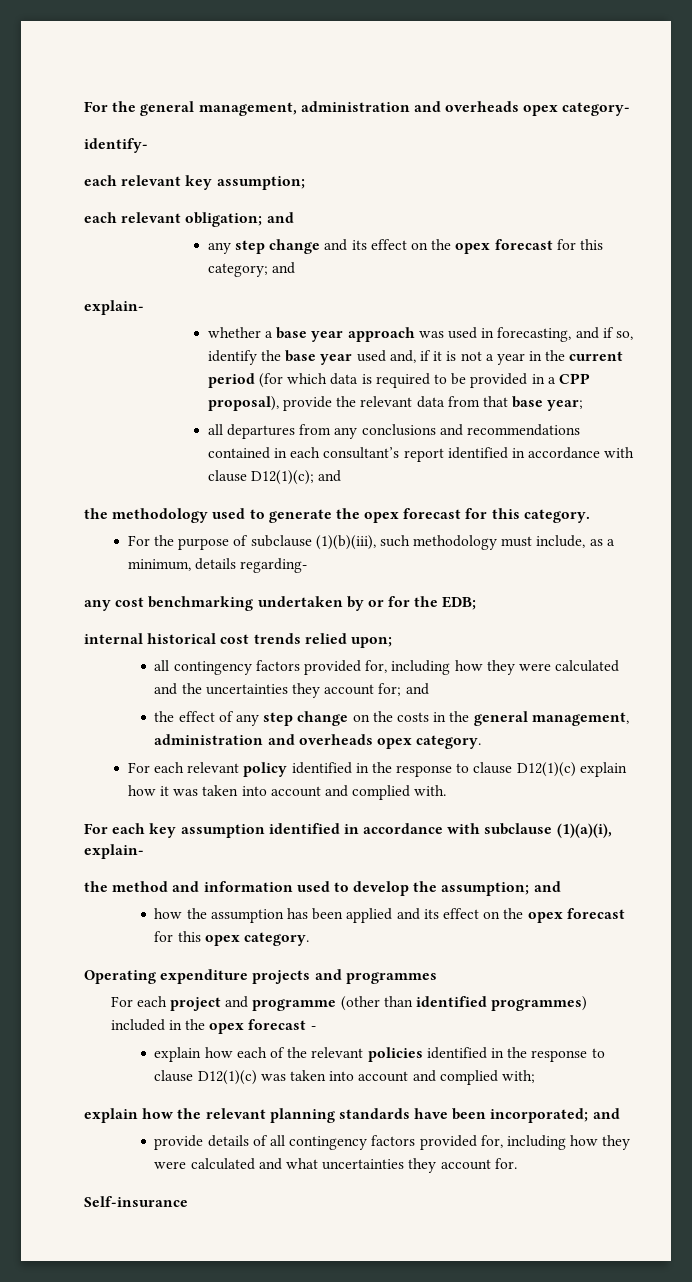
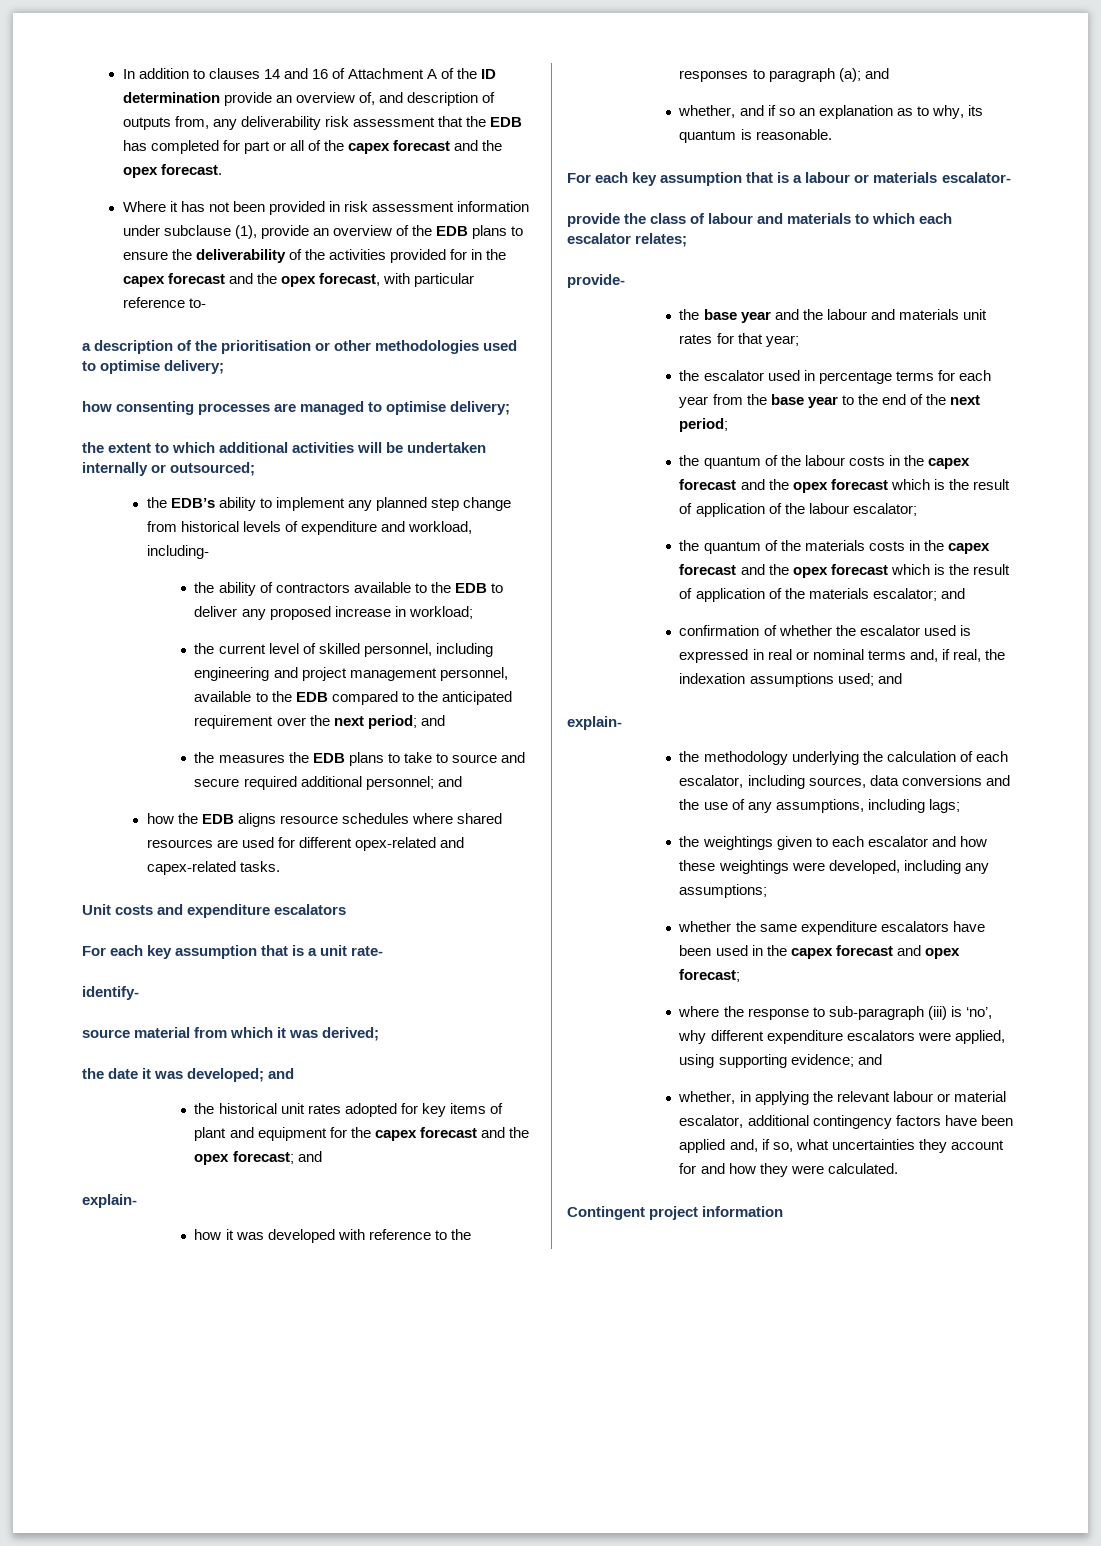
- For the general management, administration and overheads opex category-
+ In addition to clauses 14 and 16 of Attachment A of the ID determination provide an overview of, and description of outputs from, any deliverability risk assessment that the EDB has completed for part or all of the capex forecast and the opex forecast.
+ Where it has not been provided in risk assessment information under subclause (1), provide an overview of the EDB plans to ensure the deliverability of the activities provided for in the capex forecast and the opex forecast, with particular reference to-
+ a description of the prioritisation or other methodologies used to optimise delivery;
+ how consenting processes are managed to optimise delivery;
+ the extent to which additional activities will be undertaken internally or outsourced;
+ the EDB’s ability to implement any planned step change from historical levels of expenditure and workload, including-
+ the ability of contractors available to the EDB to deliver any proposed increase in workload;
+ the current level of skilled personnel, including engineering and project management personnel, available to the EDB compared to the anticipated requirement over the next period; and
+ the measures the EDB plans to take to source and secure required additional personnel; and
+ how the EDB aligns resource schedules where shared resources are used for different opex-related and capex-related tasks.
+ Unit costs and expenditure escalators
+ For each key assumption that is a unit rate-
  identify-
- each relevant key assumption;
- each relevant obligation; and
- any step change and its effect on the opex forecast for this category; and
+ source material from which it was derived;
+ the date it was developed; and
+ the historical unit rates adopted for key items of plant and equipment for the capex forecast and the opex forecast; and
  explain-
- whether a base year approach was used in forecasting, and if so, identify the base year used and, if it is not a year in the current period (for which data is required to be provided in a CPP proposal), provide the relevant data from that base year;
- all departures from any conclusions and recommendations contained in each consultant’s report identified in accordance with clause D12(1)(c); and
- the methodology used to generate the opex forecast for this category.
- For the purpose of subclause (1)(b)(iii), such methodology must include, as a minimum, details regarding-
- any cost benchmarking undertaken by or for the EDB;
- internal historical cost trends relied upon;
- all contingency factors provided for, including how they were calculated and the uncertainties they account for; and
- the effect of any step change on the costs in the general management, administration and overheads opex category.
- For each relevant policy identified in the response to clause D12(1)(c) explain how it was taken into account and complied with.
- For each key assumption identified in accordance with subclause (1)(a)(i), explain-
- the method and information used to develop the assumption; and
- how the assumption has been applied and its effect on the opex forecast for this opex category.
- Operating expenditure projects and programmes
- For each project and programme (other than identified programmes) included in the opex forecast -
- explain how each of the relevant policies identified in the response to clause D12(1)(c) was taken into account and complied with;
- explain how the relevant planning standards have been incorporated; and
- provide details of all contingency factors provided for, including how they were calculated and what uncertainties they account for.
- Self-insurance
+ how it was developed with reference to the responses to paragraph (a); and
+ whether, and if so an explanation as to why, its quantum is reasonable.
+ For each key assumption that is a labour or materials escalator-
+ provide the class of labour and materials to which each escalator relates;
+ provide-
+ the base year and the labour and materials unit rates for that year;
+ the escalator used in percentage terms for each year from the base year to the end of the next period;
+ the quantum of the labour costs in the capex forecast and the opex forecast which is the result of application of the labour escalator;
+ the quantum of the materials costs in the capex forecast and the opex forecast which is the result of application of the materials escalator; and
+ confirmation of whether the escalator used is expressed in real or nominal terms and, if real, the indexation assumptions used; and
+ explain-
+ the methodology underlying the calculation of each escalator, including sources, data conversions and the use of any assumptions, including lags;
+ the weightings given to each escalator and how these weightings were developed, including any assumptions;
+ whether the same expenditure escalators have been used in the capex forecast and opex forecast;
+ where the response to sub-paragraph (iii) is ‘no’, why different expenditure escalators were applied, using supporting evidence; and
+ whether, in applying the relevant labour or material escalator, additional contingency factors have been applied and, if so, what uncertainties they account for and how they were calculated.
+ Contingent project information

